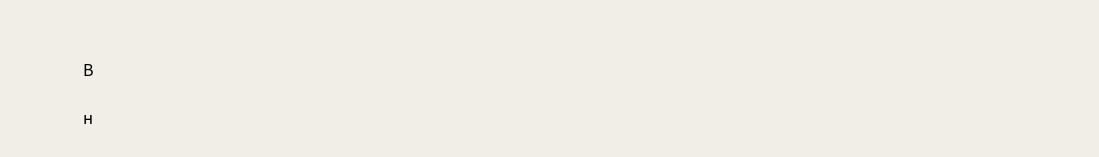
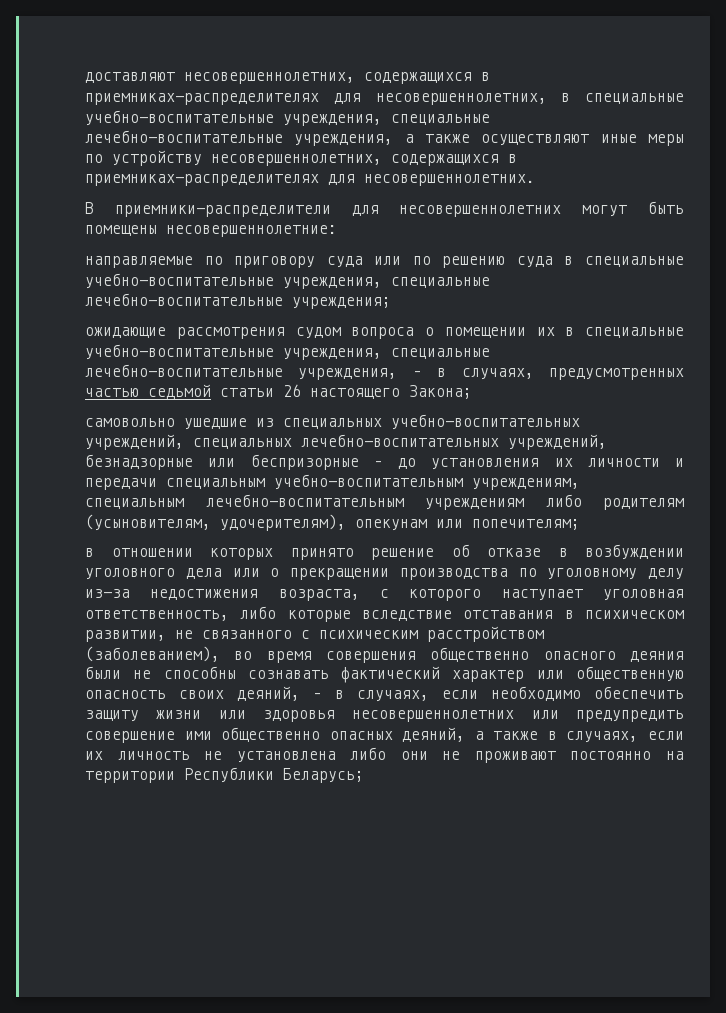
- В
- н
+ доставляют несовершеннолетних, содержащихся в приемниках-распределителях для несовершеннолетних, в специальные учебно-воспитательные учреждения, специальные лечебно-воспитательные учреждения, а также осуществляют иные меры по устройству несовершеннолетних, содержащихся в приемниках-распределителях для несовершеннолетних.
+ В приемники-распределители для несовершеннолетних могут быть помещены несовершеннолетние:
+ направляемые по приговору суда или по решению суда в специальные учебно-воспитательные учреждения, специальные лечебно-воспитательные учреждения;
+ ожидающие рассмотрения судом вопроса о помещении их в специальные учебно-воспитательные учреждения, специальные лечебно-воспитательные учреждения, – в случаях, предусмотренных частью седьмой статьи 26 настоящего Закона;
+ самовольно ушедшие из специальных учебно-воспитательных учреждений, специальных лечебно-воспитательных учреждений, безнадзорные или беспризорные – до установления их личности и передачи специальным учебно-воспитательным учреждениям, специальным лечебно-воспитательным учреждениям либо родителям (усыновителям, удочерителям), опекунам или попечителям;
+ в отношении которых принято решение об отказе в возбуждении уголовного дела или о прекращении производства по уголовному делу из-за недостижения возраста, с которого наступает уголовная ответственность, либо которые вследствие отставания в психическом развитии, не связанного с психическим расстройством (заболеванием), во время совершения общественно опасного деяния были не способны сознавать фактический характер или общественную опасность своих деяний, – в случаях, если необходимо обеспечить защиту жизни или здоровья несовершеннолетних или предупредить совершение ими общественно опасных деяний, а также в случаях, если их личность не установлена либо они не проживают постоянно на территории Республики Беларусь;

